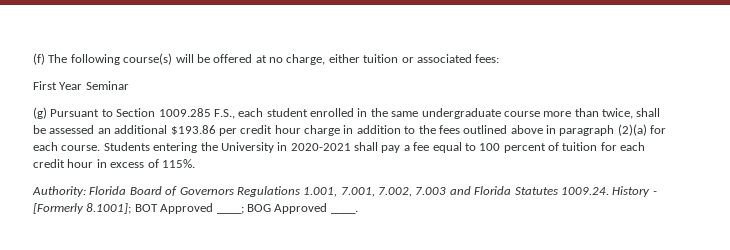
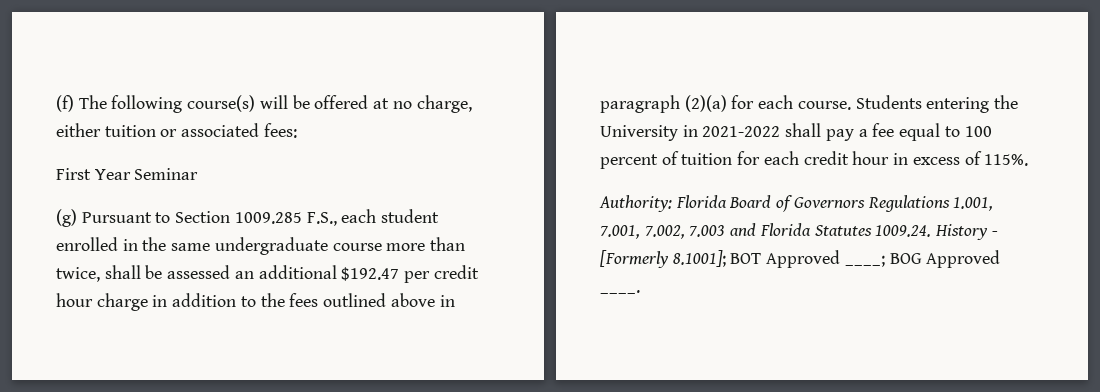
- (g) Pursuant to Section 1009.285 F.S., each student enrolled in the same undergraduate course more than twice, shall be assessed an additional $193.86 per credit hour charge in addition to the fees outlined above in paragraph (2)(a) for each course.
+ (g) Pursuant to Section 1009.285 F.S., each student enrolled in the same undergraduate course more than twice, shall be assessed an additional $192.47 per credit hour charge in addition to the fees outlined above in paragraph (2)(a) for each course.
- Students entering the University in 2020-2021 shall pay a fee equal to 100 percent of tuition for each credit hour in excess of 115%.
+ Students entering the University in 2021-2022 shall pay a fee equal to 100 percent of tuition for each credit hour in excess of 115%.

